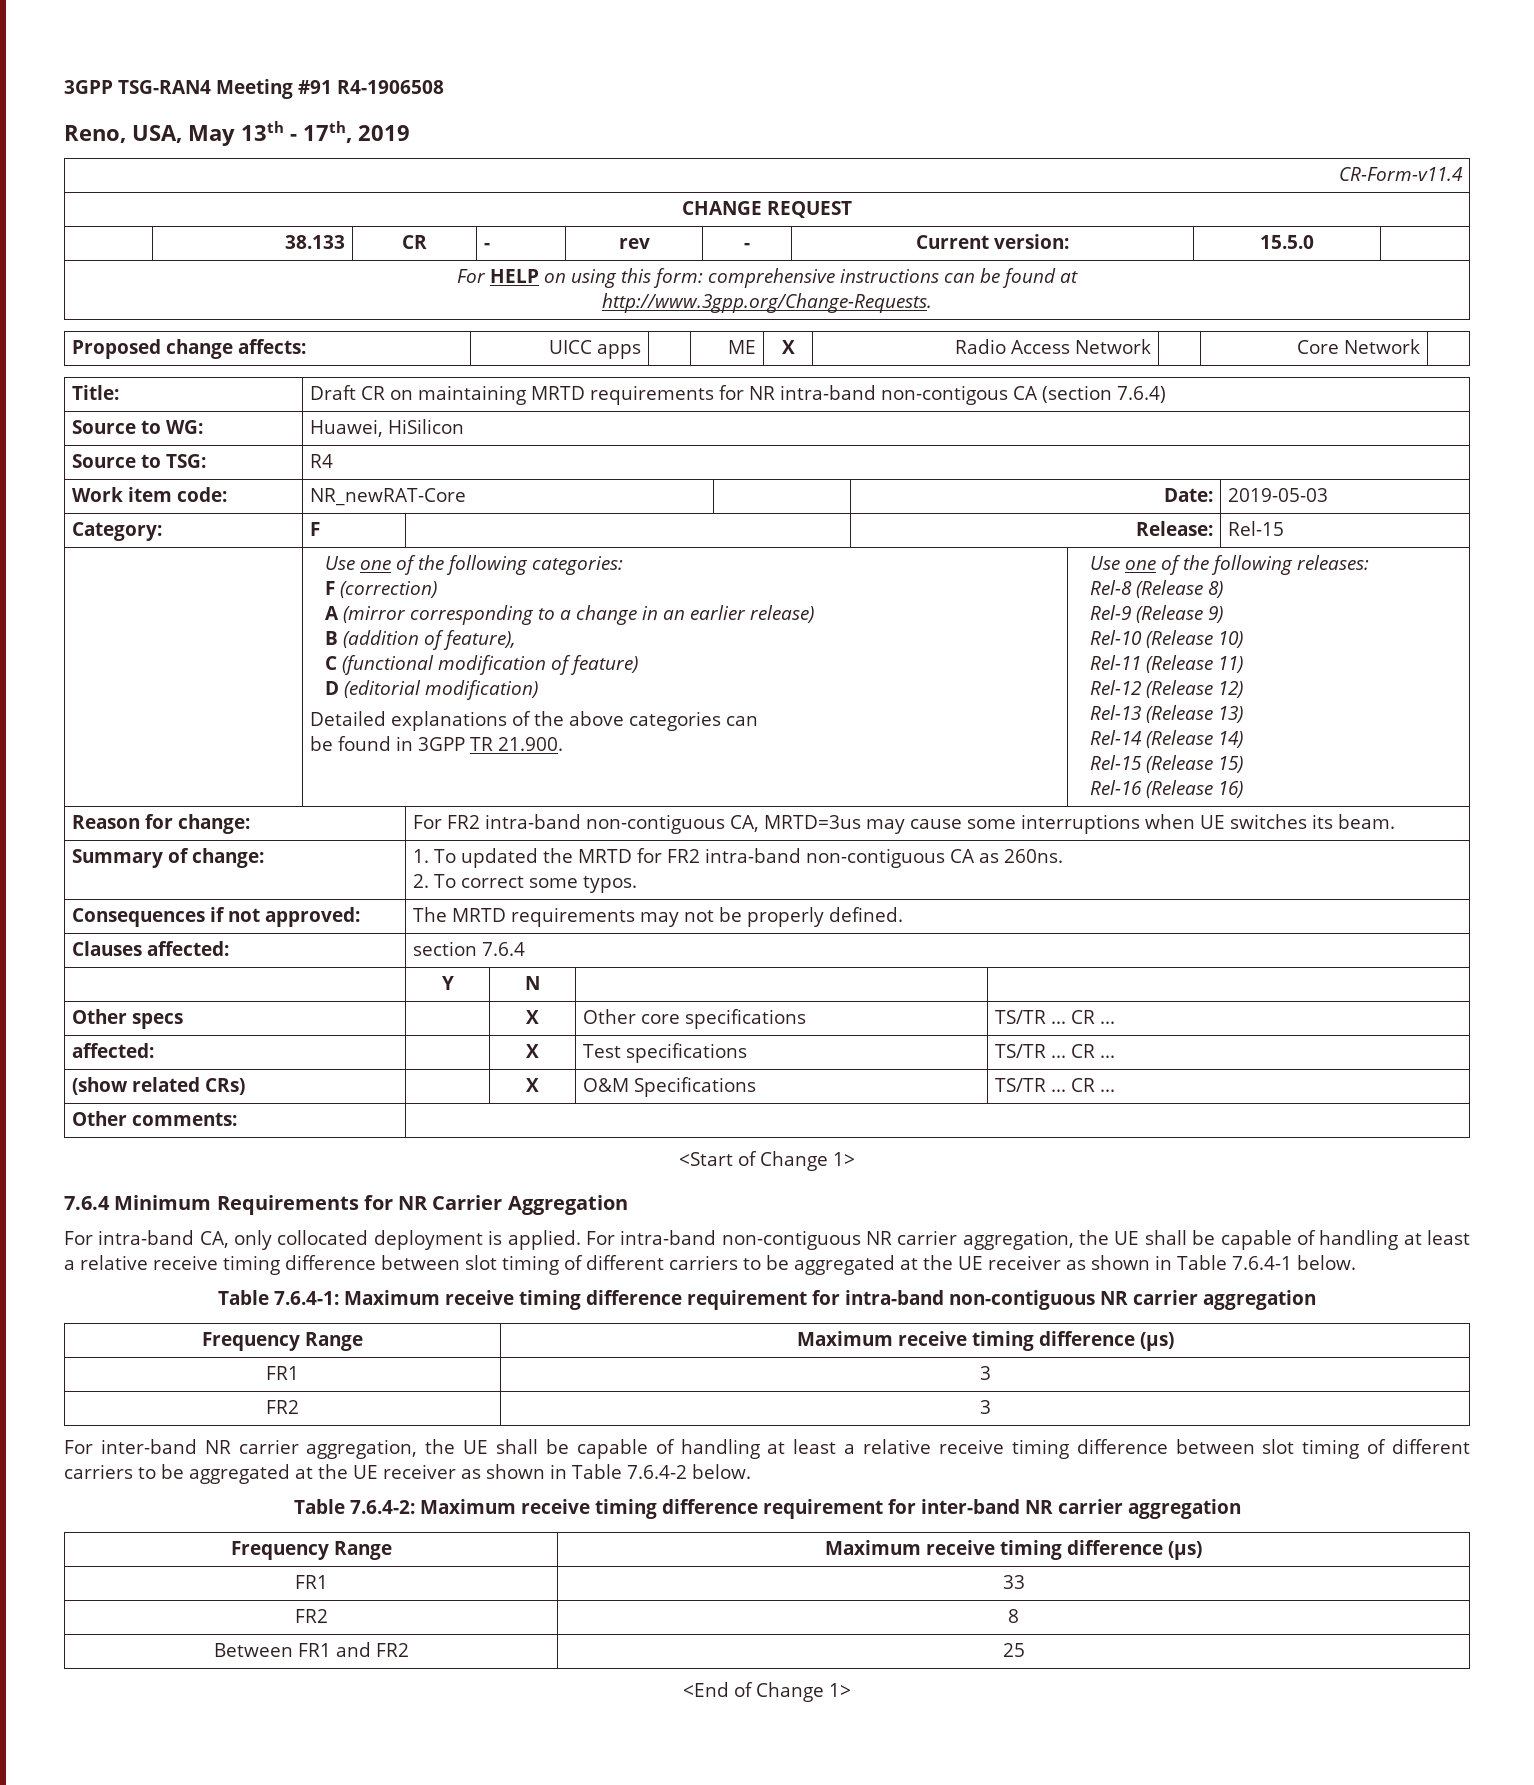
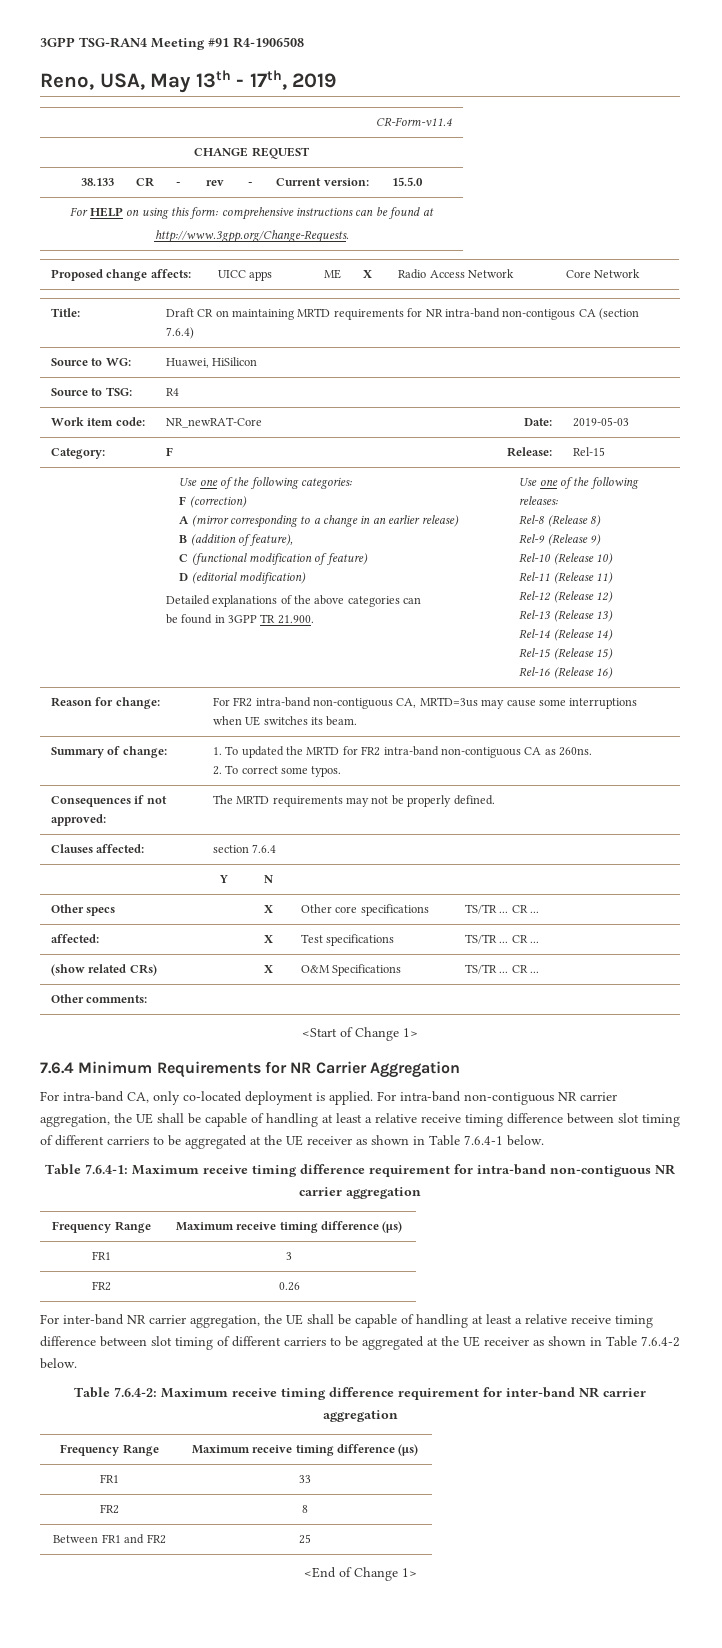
- For intra-band CA, only collocated deployment is applied.
+ For intra-band CA, only co-located deployment is applied.
- FR2 | 3
+ FR2 | 0.26

